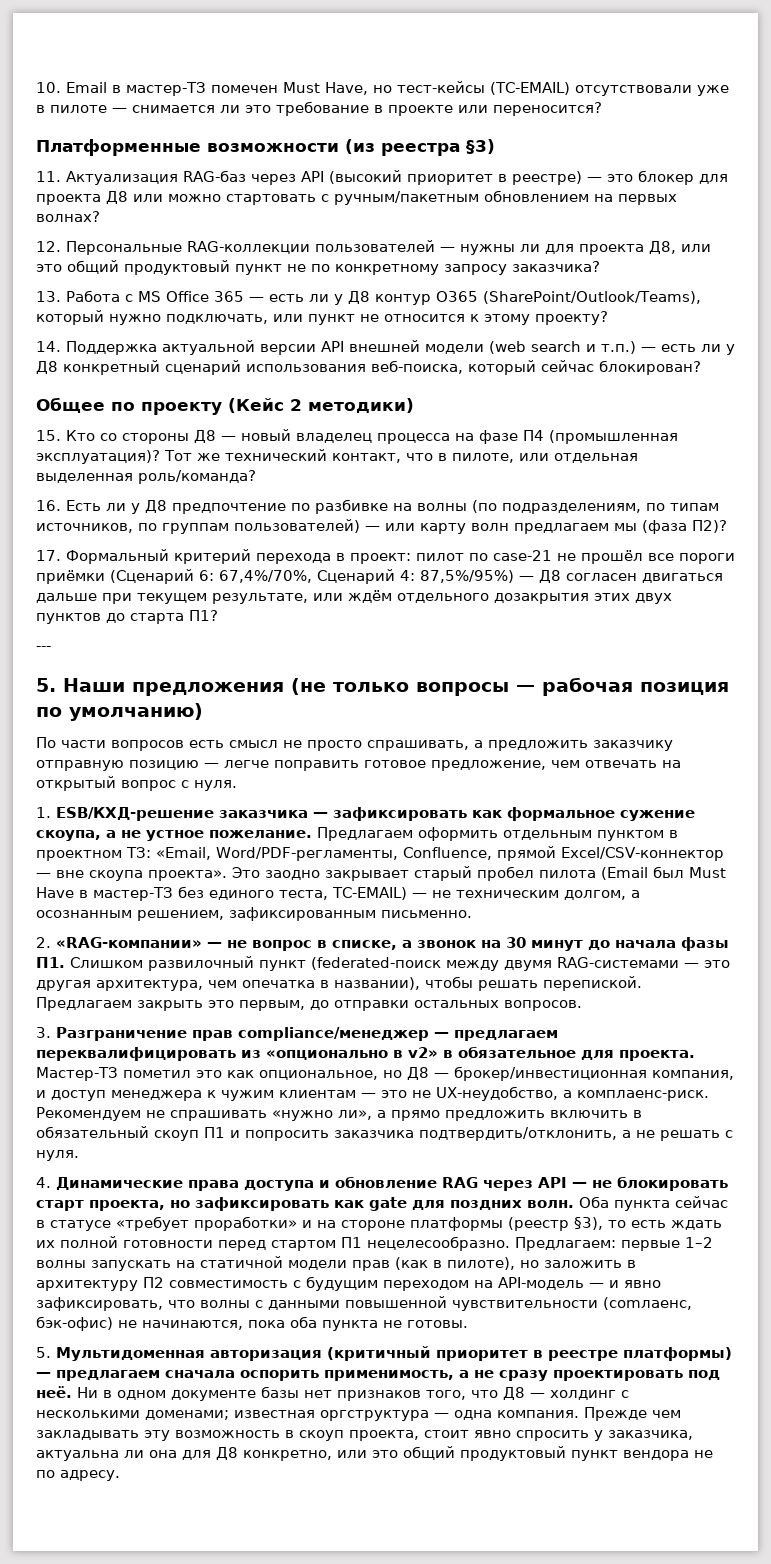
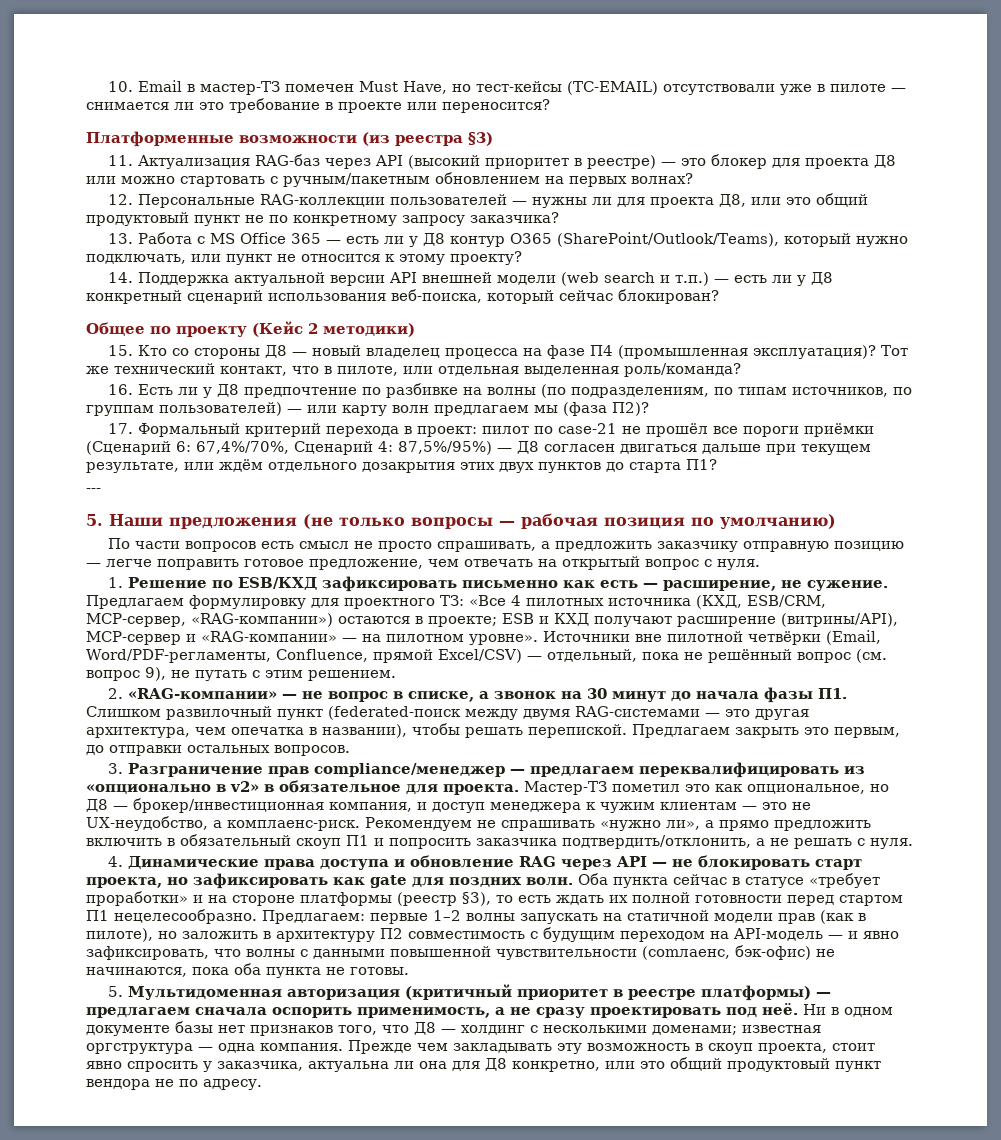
- 1. ESB/КХД-решение заказчика — зафиксировать как формальное сужение скоупа, а не устное пожелание. Предлагаем оформить отдельным пунктом в проектном ТЗ: «Email, Word/PDF-регламенты, Confluence, прямой Excel/CSV-коннектор — вне скоупа проекта». Это заодно закрывает старый пробел пилота (Email был Must Have в мастер-ТЗ без единого теста, TC-EMAIL) — не техническим долгом, а осознанным решением, зафиксированным письменно.
+ 1. Решение по ESB/КХД зафиксировать письменно как есть — расширение, не сужение. Предлагаем формулировку для проектного ТЗ: «Все 4 пилотных источника (КХД, ESB/CRM, MCP-сервер, «RAG-компании») остаются в проекте; ESB и КХД получают расширение (витрины/API), MCP-сервер и «RAG-компании» — на пилотном уровне». Источники вне пилотной четвёрки (Email, Word/PDF-регламенты, Confluence, прямой Excel/CSV) — отдельный, пока не решённый вопрос (см. вопрос 9), не путать с этим решением.

